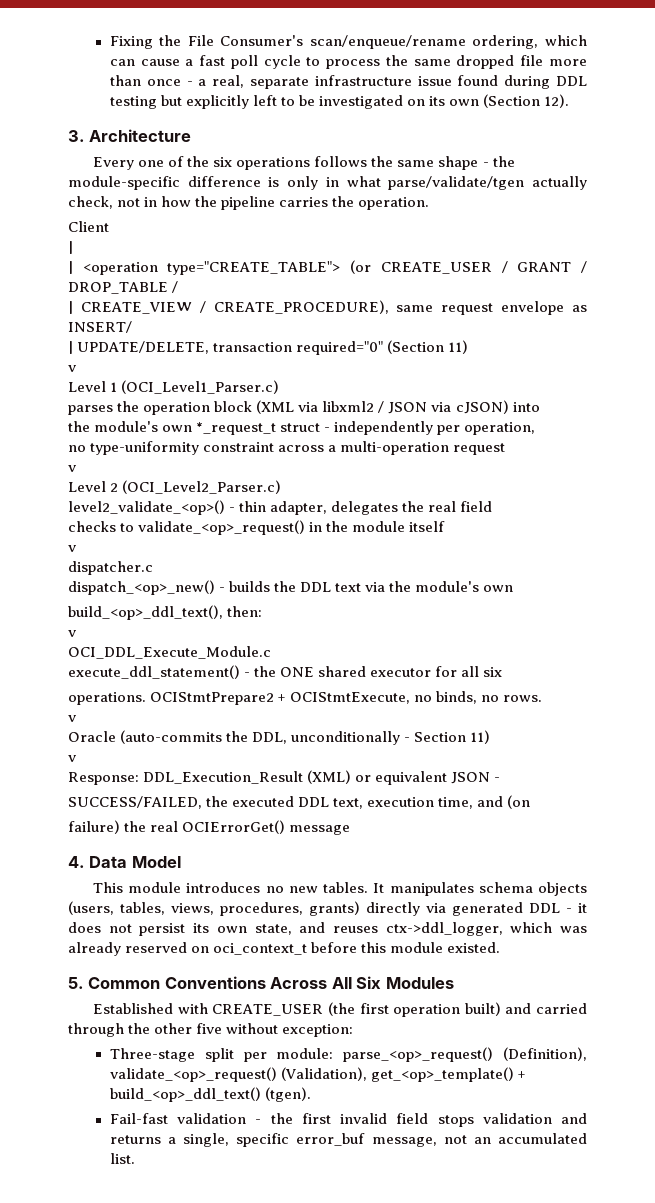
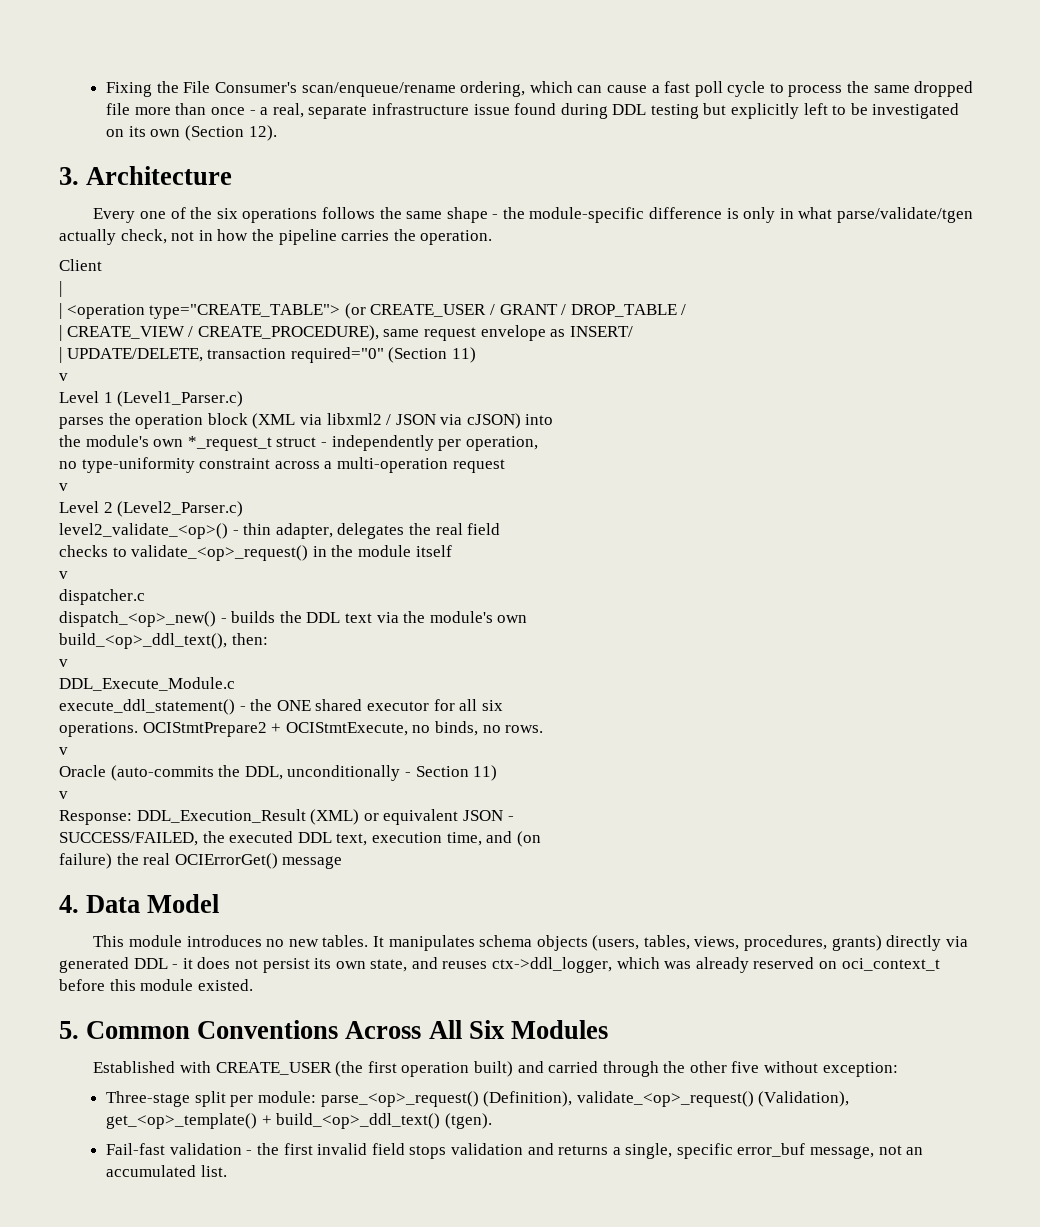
- Level 1 (OCI_Level1_Parser.c)
+ Level 1 (Level1_Parser.c)
- Level 2 (OCI_Level2_Parser.c)
+ Level 2 (Level2_Parser.c)
- OCI_DDL_Execute_Module.c
+ DDL_Execute_Module.c

